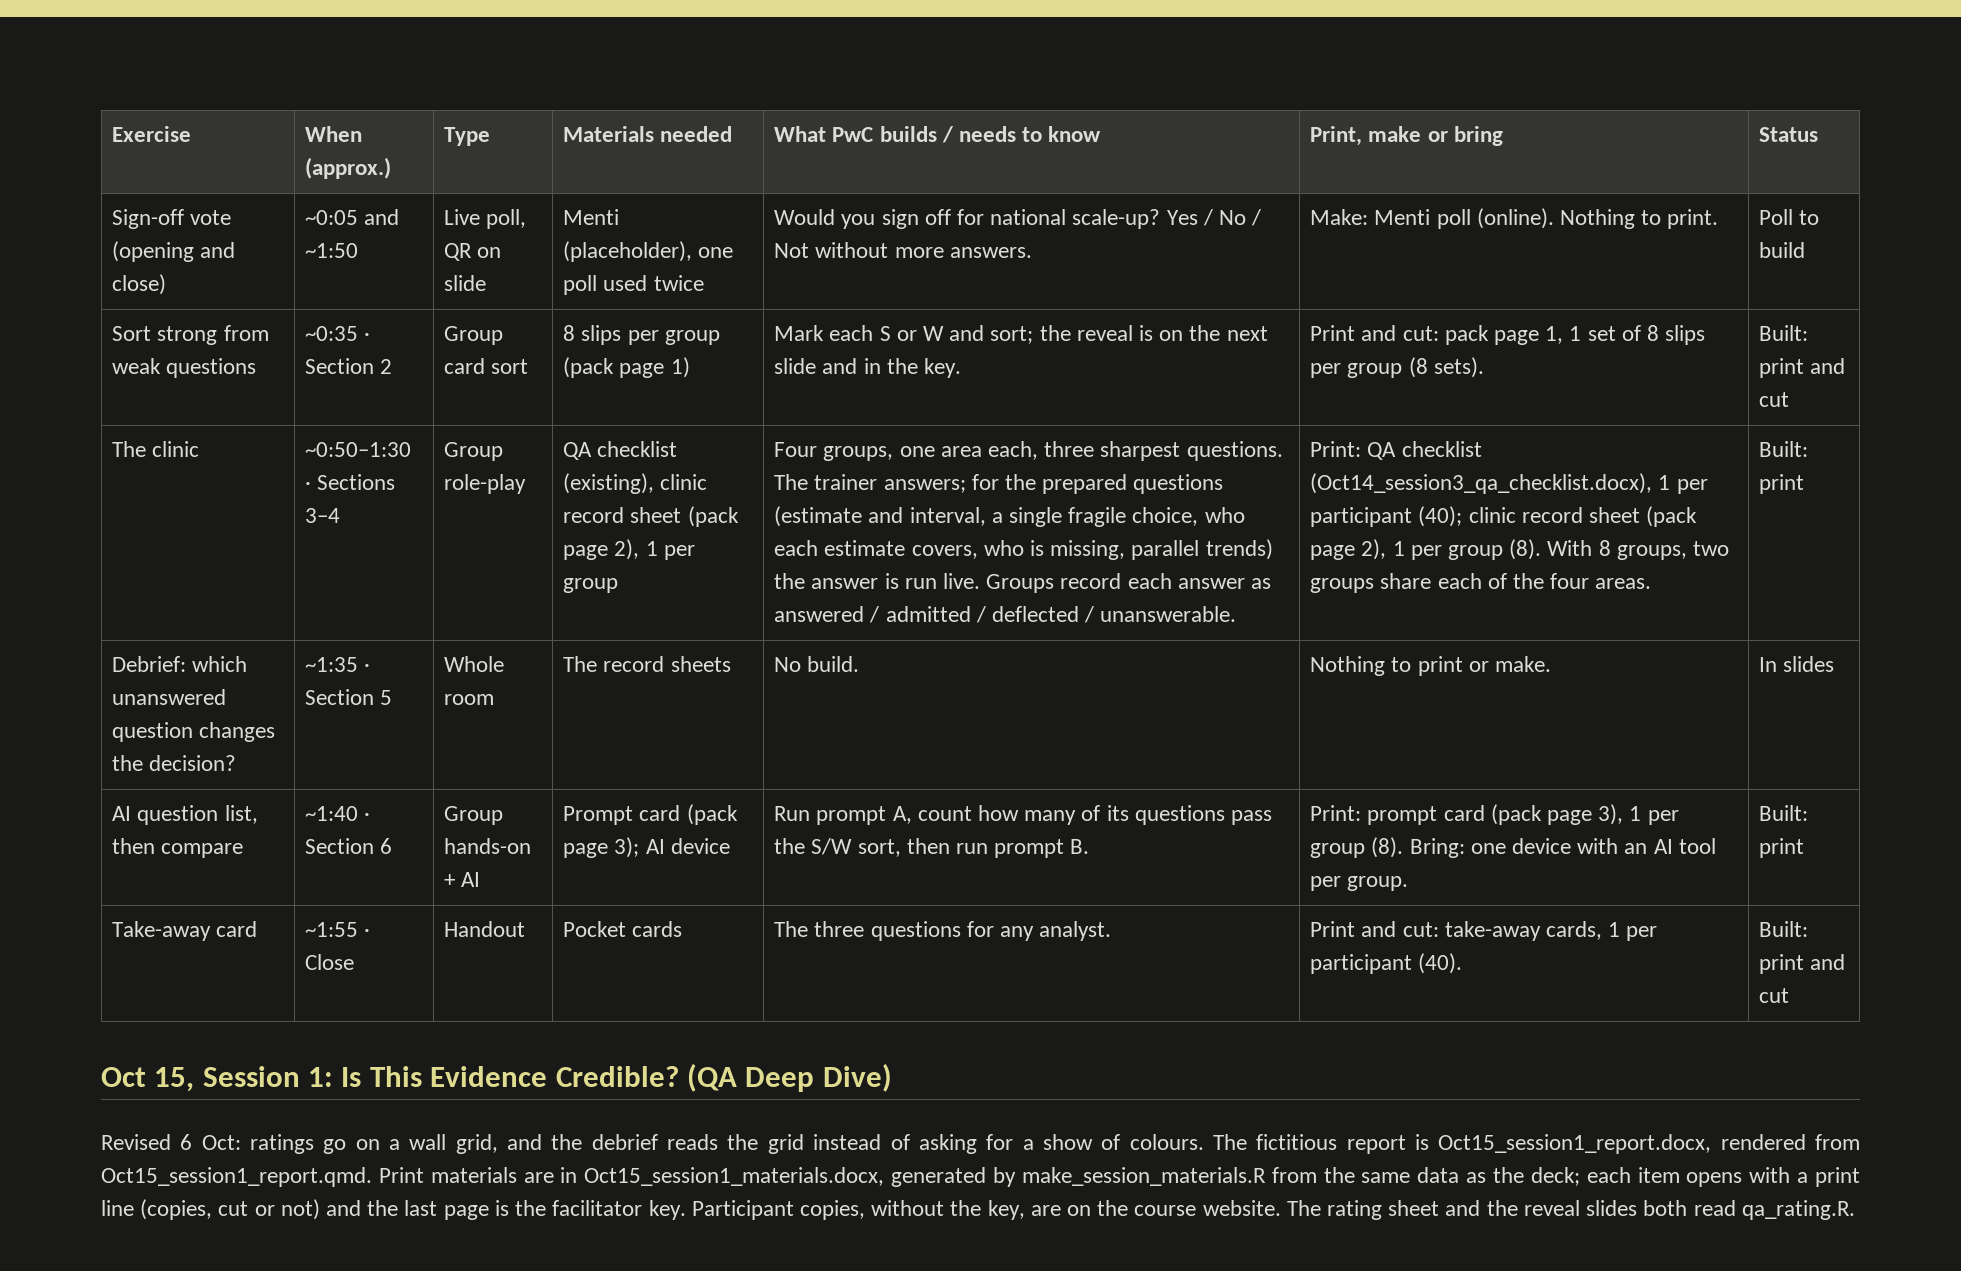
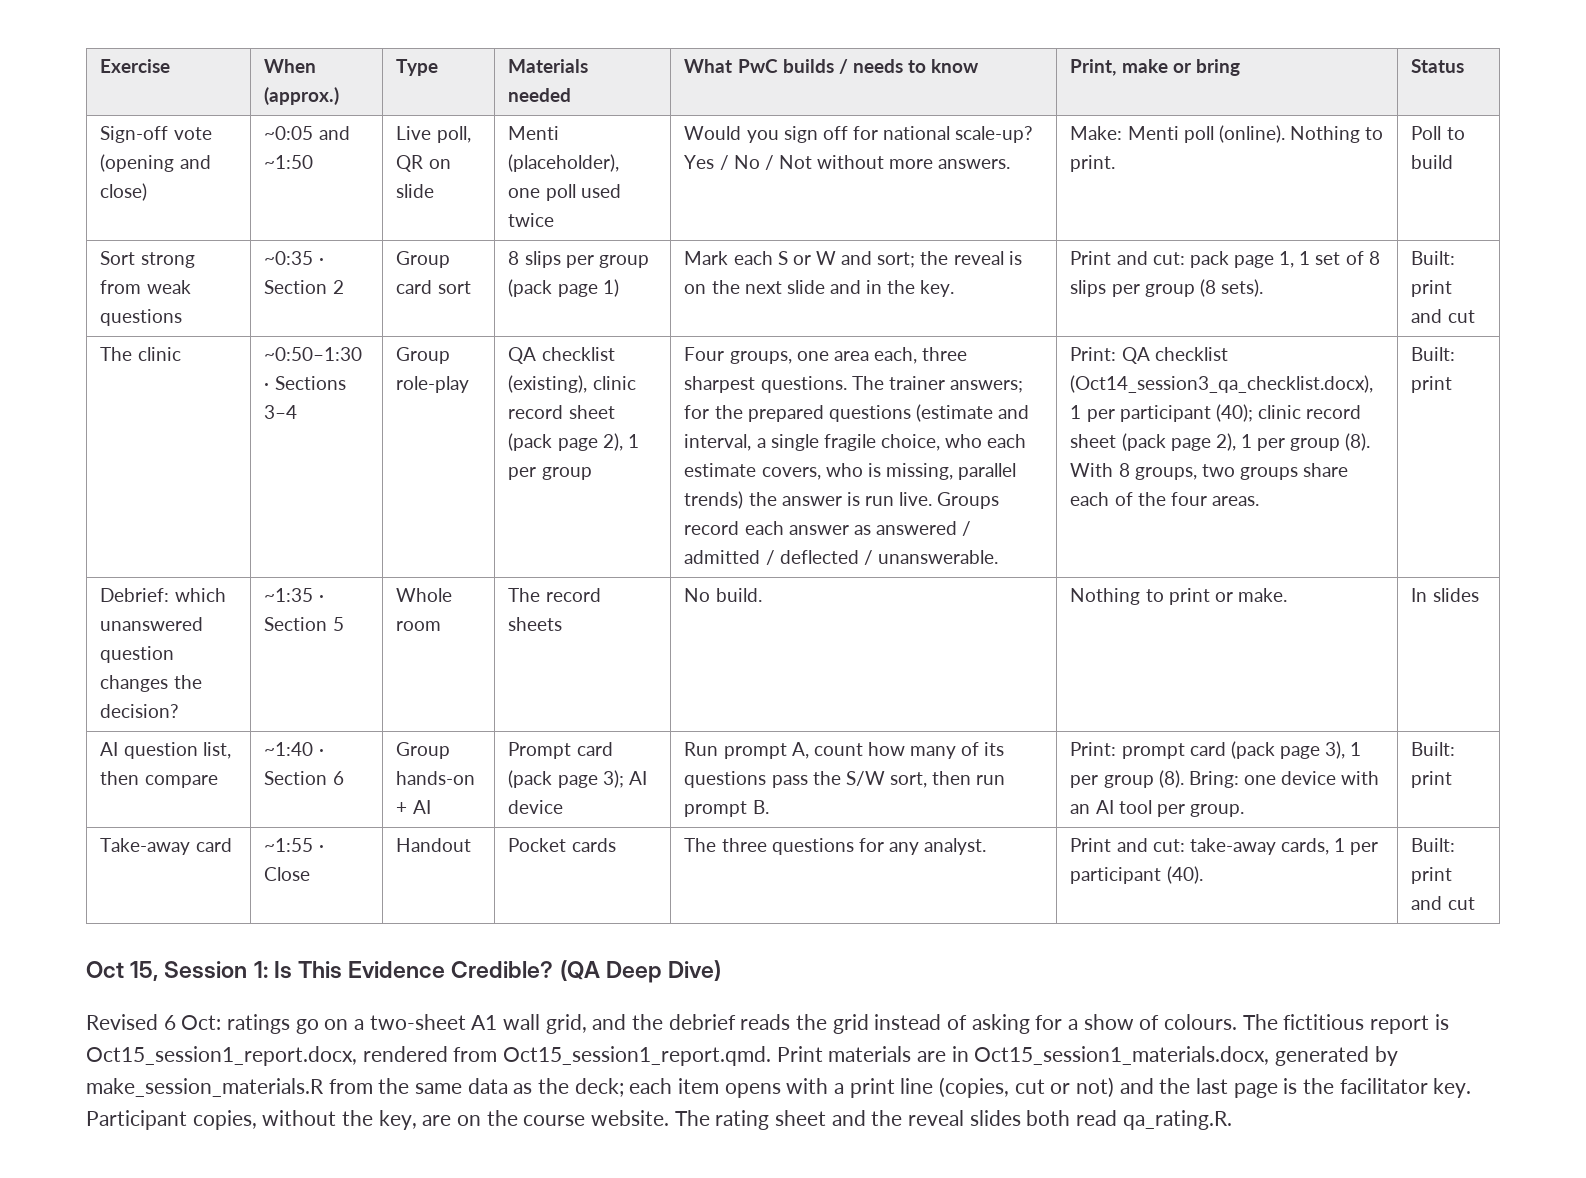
- Revised 6 Oct: ratings go on a wall grid, and the debrief reads the grid instead of asking for a show of colours.
+ Revised 6 Oct: ratings go on a two-sheet A1 wall grid, and the debrief reads the grid instead of asking for a show of colours.

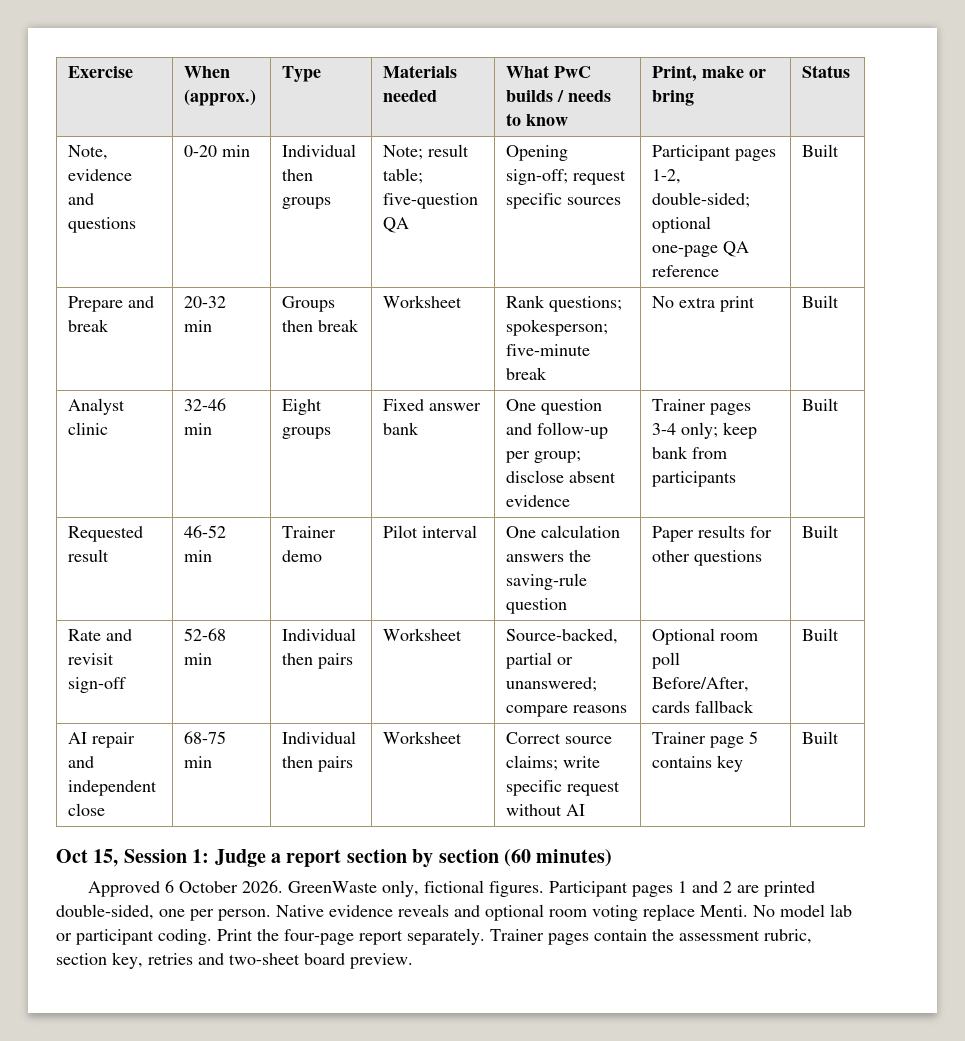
- Sign-off vote (opening and close) | ~0:05 and ~1:50 | Live poll, QR on slide | Menti (placeholder), one poll used twice | Would you sign off for national scale-up? Yes / No / Not without more answers. | Make: Menti poll (online). Nothing to print. | Poll to build
- Sort strong from weak questions | ~0:35 · Section 2 | Group card sort | 8 slips per group (pack page 1) | Mark each S or W and sort; the reveal is on the next slide and in the key. | Print and cut: pack page 1, 1 set of 8 slips per group (8 sets). | Built: print and cut
- The clinic | ~0:50–1:30 · Sections 3–4 | Group role-play | QA checklist (existing), clinic record sheet (pack page 2), 1 per group | Four groups, one area each, three sharpest questions. The trainer answers; for the prepared questions (estimate and interval, a single fragile choice, who each estimate covers, who is missing, parallel trends) the answer is run live. Groups record each answer as answered / admitted / deflected / unanswerable. | Print: QA checklist (Oct14_session3_qa_checklist.docx), 1 per participant (40); clinic record sheet (pack page 2), 1 per group (8). With 8 groups, two groups share each of the four areas. | Built: print
- Debrief: which unanswered question changes the decision? | ~1:35 · Section 5 | Whole room | The record sheets | No build. | Nothing to print or make. | In slides
- AI question list, then compare | ~1:40 · Section 6 | Group hands-on + AI | Prompt card (pack page 3); AI device | Run prompt A, count how many of its questions pass the S/W sort, then run prompt B. | Print: prompt card (pack page 3), 1 per group (8). Bring: one device with an AI tool per group. | Built: print
- Take-away card | ~1:55 · Close | Handout | Pocket cards | The three questions for any analyst. | Print and cut: take-away cards, 1 per participant (40). | Built: print and cut
- Oct 15, Session 1: Is This Evidence Credible? (QA Deep Dive)
- Revised 6 Oct: ratings go on a two-sheet A1 wall grid, and the debrief reads the grid instead of asking for a show of colours. The fictitious report is Oct15_session1_report.docx, rendered from Oct15_session1_report.qmd. Print materials are in Oct15_session1_materials.docx, generated by make_session_materials.R from the same data as the deck; each item opens with a print line (copies, cut or not) and the last page is the facilitator key. Participant copies, without the key, are on the course website. The rating sheet and the reveal slides both read qa_rating.R.
+ Note, evidence and questions | 0-20 min | Individual then groups | Note; result table; five-question QA | Opening sign-off; request specific sources | Participant pages 1-2, double-sided; optional one-page QA reference | Built
+ Prepare and break | 20-32 min | Groups then break | Worksheet | Rank questions; spokesperson; five-minute break | No extra print | Built
+ Analyst clinic | 32-46 min | Eight groups | Fixed answer bank | One question and follow-up per group; disclose absent evidence | Trainer pages 3-4 only; keep bank from participants | Built
+ Requested result | 46-52 min | Trainer demo | Pilot interval | One calculation answers the saving-rule question | Paper results for other questions | Built
+ Rate and revisit sign-off | 52-68 min | Individual then pairs | Worksheet | Source-backed, partial or unanswered; compare reasons | Optional room poll Before/After, cards fallback | Built
+ AI repair and independent close | 68-75 min | Individual then pairs | Worksheet | Correct source claims; write specific request without AI | Trainer page 5 contains key | Built
+ Oct 15, Session 1: Judge a report section by section (60 minutes)
+ Approved 6 October 2026. GreenWaste only, fictional figures. Participant pages 1 and 2 are printed double-sided, one per person. Native evidence reveals and optional room voting replace Menti. No model lab or participant coding. Print the four-page report separately. Trainer pages contain the assessment rubric, section key, retries and two-sheet board preview.

